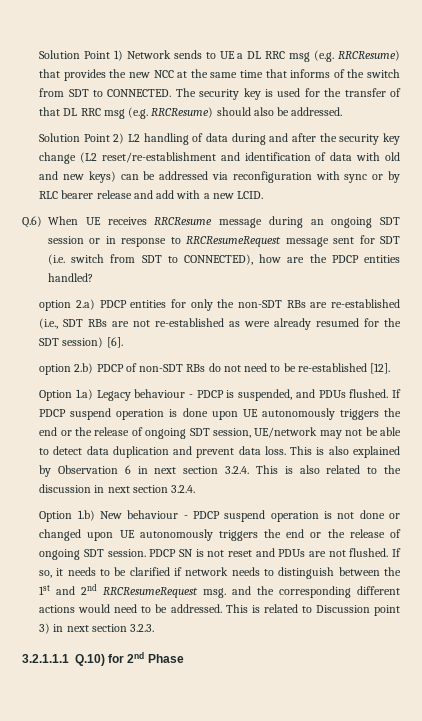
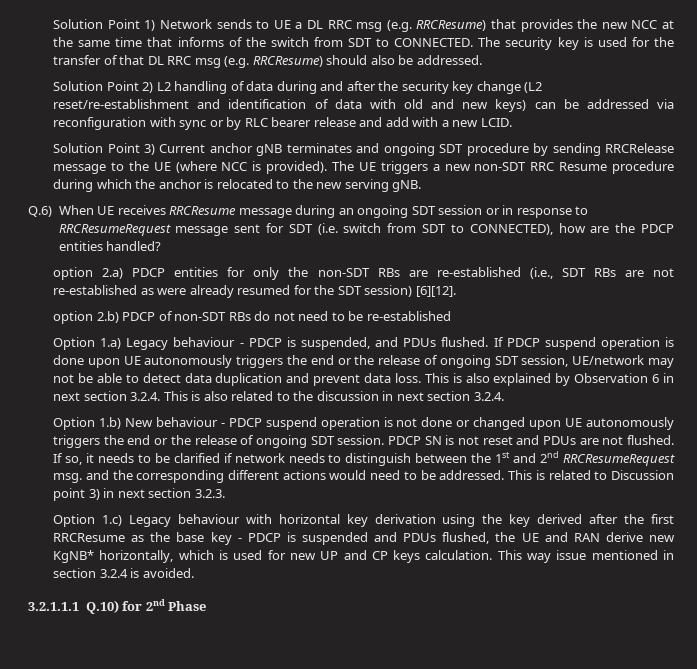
+ Solution Point 3) Current anchor gNB terminates and ongoing SDT procedure by sending RRCRelease message to the UE (where NCC is provided). The UE triggers a new non-SDT RRC Resume procedure during which the anchor is relocated to the new serving gNB.
- option 2.a) PDCP entities for only the non-SDT RBs are re-established (i.e., SDT RBs are not re-established as were already resumed for the SDT session) [6].
+ option 2.a) PDCP entities for only the non-SDT RBs are re-established (i.e., SDT RBs are not re-established as were already resumed for the SDT session) [6][12].
- option 2.b) PDCP of non-SDT RBs do not need to be re-established [12].
+ option 2.b) PDCP of non-SDT RBs do not need to be re-established
+ Option 1.c) Legacy behaviour with horizontal key derivation using the key derived after the first RRCResume as the base key - PDCP is suspended and PDUs flushed, the UE and RAN derive new KgNB* horizontally, which is used for new UP and CP keys calculation. This way issue mentioned in section 3.2.4 is avoided.

